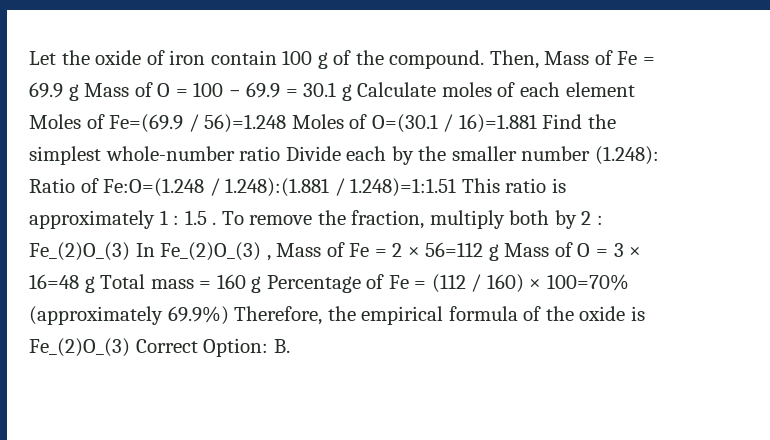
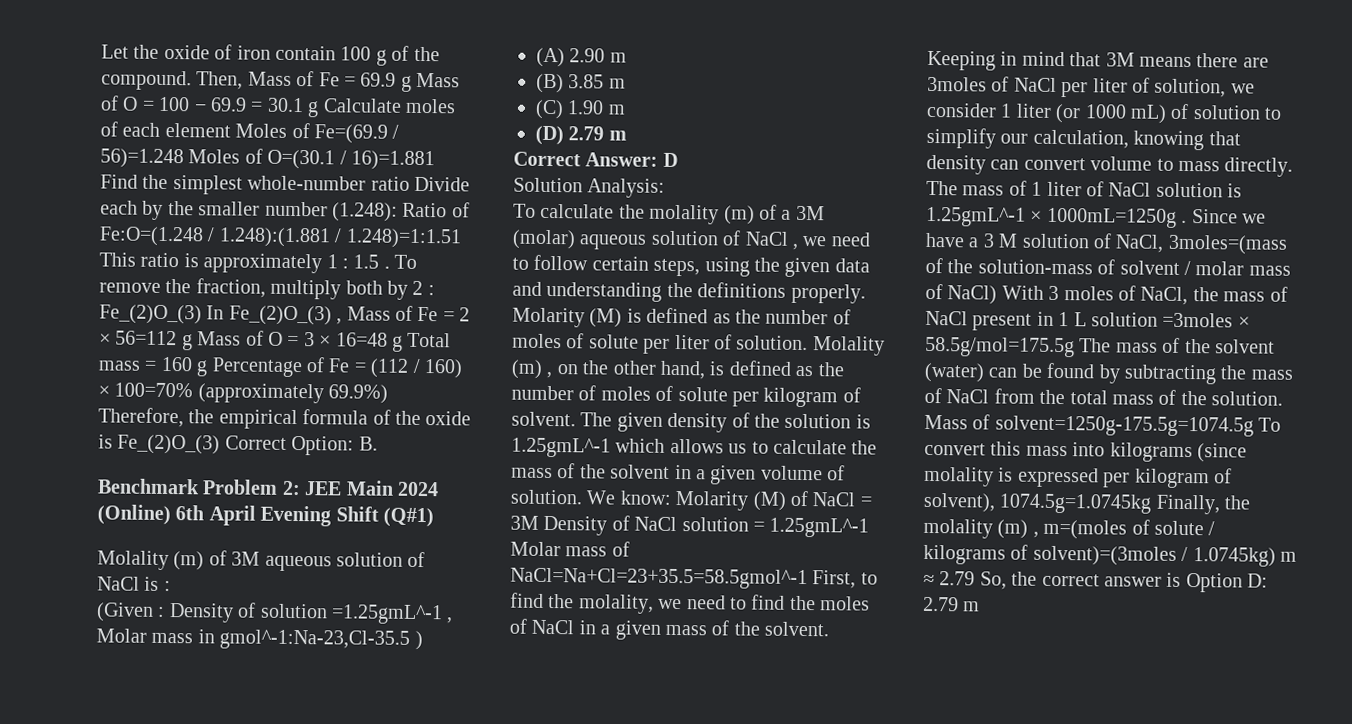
+ Benchmark Problem 2: JEE Main 2024 (Online) 6th April Evening Shift (Q#1)
+ Molality (m) of 3M aqueous solution of NaCl is :
+ (Given : Density of solution =1.25gmL^-1 , Molar mass in gmol^-1:Na-23,Cl-35.5 )
+ (A) 2.90 m
+ (B) 3.85 m
+ (C) 1.90 m
+ (D) 2.79 m
+ Correct Answer: D
+ Solution Analysis:
+ To calculate the molality (m) of a 3M (molar) aqueous solution of NaCl , we need to follow certain steps, using the given data and understanding the definitions properly. Molarity (M) is defined as the number of moles of solute per liter of solution. Molality (m) , on the other hand, is defined as the number of moles of solute per kilogram of solvent. The given density of the solution is 1.25gmL^-1 which allows us to calculate the mass of the solvent in a given volume of solution. We know: Molarity (M) of NaCl = 3M Density of NaCl solution = 1.25gmL^-1 Molar mass of NaCl=Na+Cl=23+35.5=58.5gmol^-1 First, to find the molality, we need to find the moles of NaCl in a given mass of the solvent. Keeping in mind that 3M means there are 3moles of NaCl per liter of solution, we consider 1 liter (or 1000 mL) of solution to simplify our calculation, knowing that density can convert volume to mass directly. The mass of 1 liter of NaCl solution is 1.25gmL^-1 × 1000mL=1250g . Since we have a 3 M solution of NaCl, 3moles=(mass of the solution-mass of solvent / molar mass of NaCl) With 3 moles of NaCl, the mass of NaCl present in 1 L solution =3moles × 58.5g/mol=175.5g The mass of the solvent (water) can be found by subtracting the mass of NaCl from the total mass of the solution. Mass of solvent=1250g-175.5g=1074.5g To convert this mass into kilograms (since molality is expressed per kilogram of solvent), 1074.5g=1.0745kg Finally, the molality (m) , m=(moles of solute / kilograms of solvent)=(3moles / 1.0745kg) m ≈ 2.79 So, the correct answer is Option D: 2.79 m

